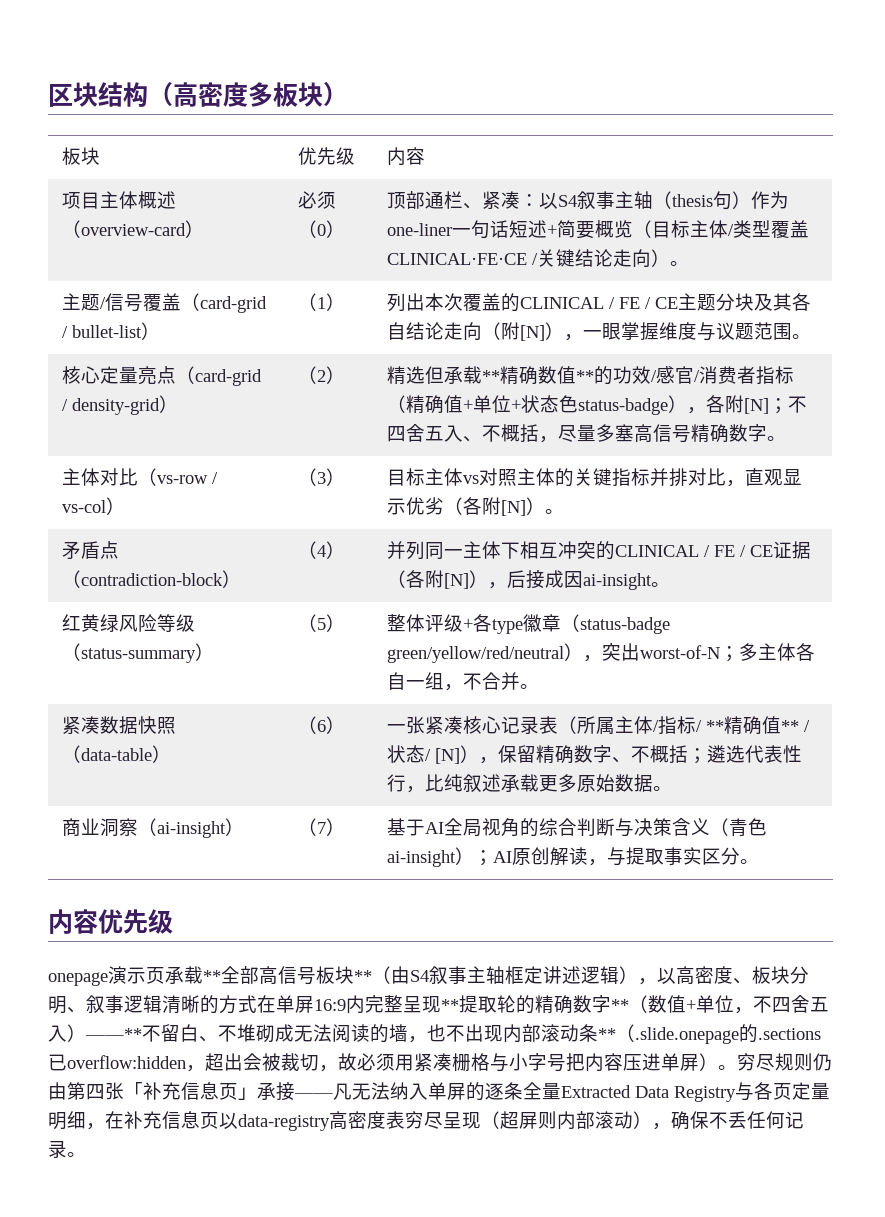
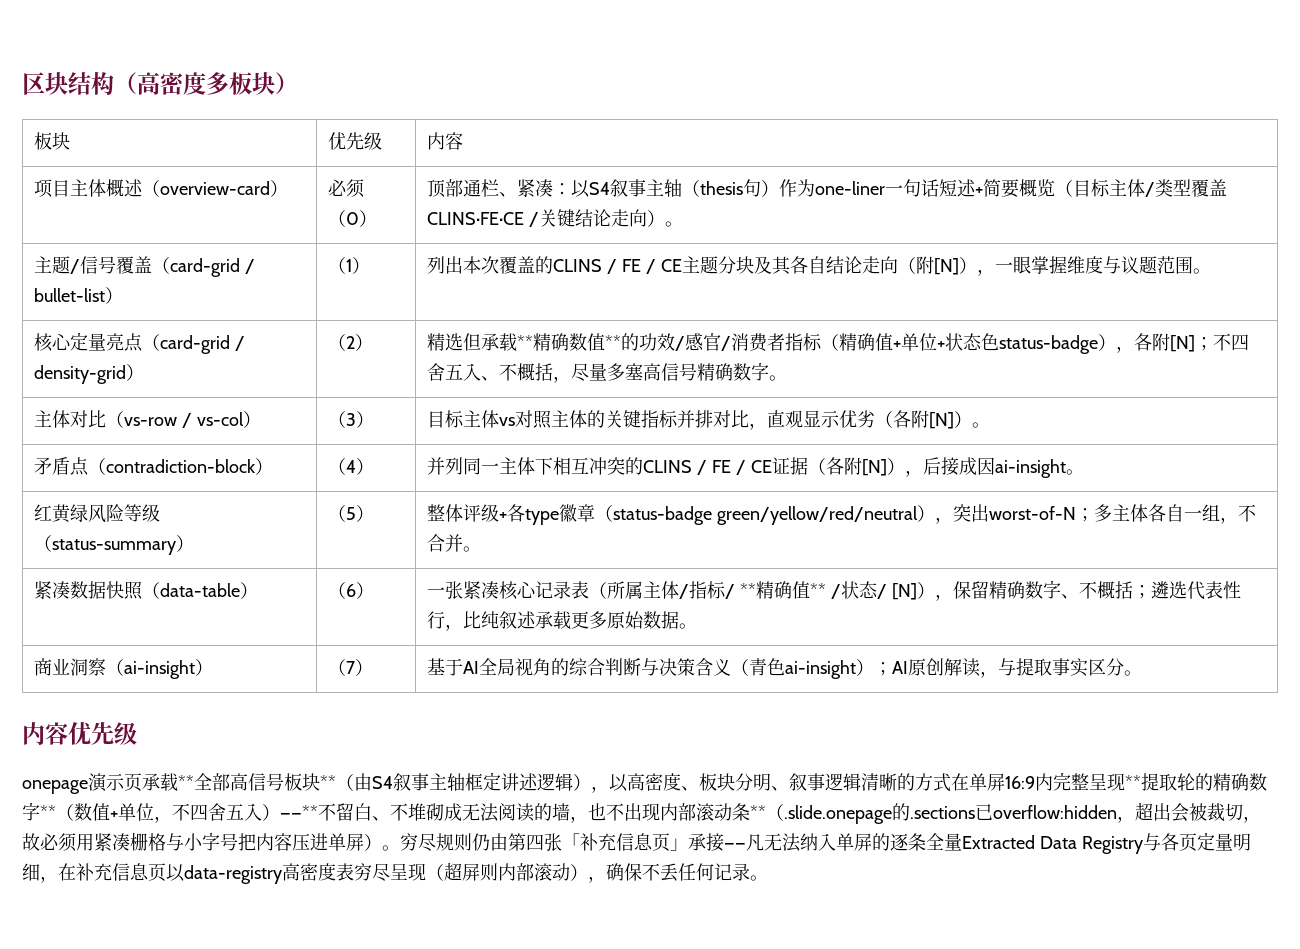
- 项目主体概述（overview-card） | 必须（0） | 顶部通栏、紧凑：以S4叙事主轴（thesis句）作为one-liner一句话短述+简要概览（目标主体/类型覆盖CLINICAL·FE·CE /关键结论走向）。
+ 项目主体概述（overview-card） | 必须（0） | 顶部通栏、紧凑：以S4叙事主轴（thesis句）作为one-liner一句话短述+简要概览（目标主体/类型覆盖CLINS·FE·CE /关键结论走向）。
- 主题/信号覆盖（card-grid / bullet-list） | （1） | 列出本次覆盖的CLINICAL / FE / CE主题分块及其各自结论走向（附[N]），一眼掌握维度与议题范围。
+ 主题/信号覆盖（card-grid / bullet-list） | （1） | 列出本次覆盖的CLINS / FE / CE主题分块及其各自结论走向（附[N]），一眼掌握维度与议题范围。
- 矛盾点（contradiction-block） | （4） | 并列同一主体下相互冲突的CLINICAL / FE / CE证据（各附[N]），后接成因ai-insight。
+ 矛盾点（contradiction-block） | （4） | 并列同一主体下相互冲突的CLINS / FE / CE证据（各附[N]），后接成因ai-insight。

